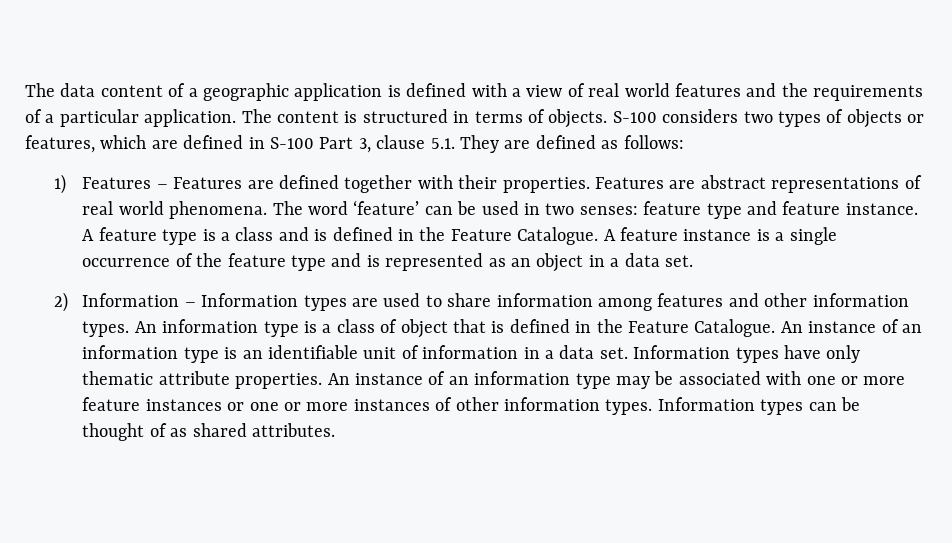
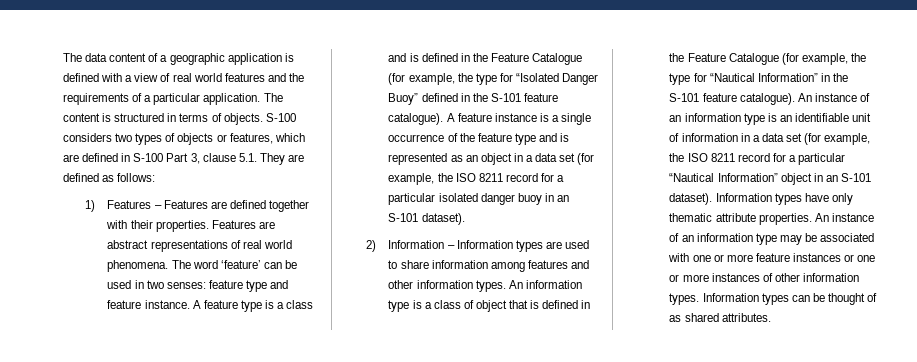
- A feature type is a class and is defined in the Feature Catalogue.
+ A feature type is a class and is defined in the Feature Catalogue (for example, the type for “Isolated Danger Buoy” defined in the S-101 feature catalogue).
- A feature instance is a single occurrence of the feature type and is represented as an object in a data set.
+ A feature instance is a single occurrence of the feature type and is represented as an object in a data set (for example, the ISO 8211 record for a particular isolated danger buoy in an S-101 dataset).
- An information type is a class of object that is defined in the Feature Catalogue.
+ An information type is a class of object that is defined in the Feature Catalogue (for example, the type for “Nautical Information” in the S-101 feature catalogue).
- An instance of an information type is an identifiable unit of information in a data set.
+ An instance of an information type is an identifiable unit of information in a data set (for example, the ISO 8211 record for a particular “Nautical Information” object in an S-101 dataset).

